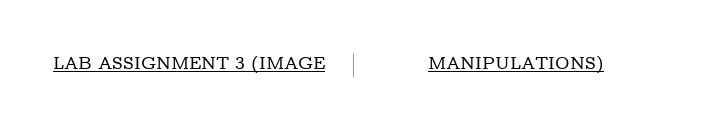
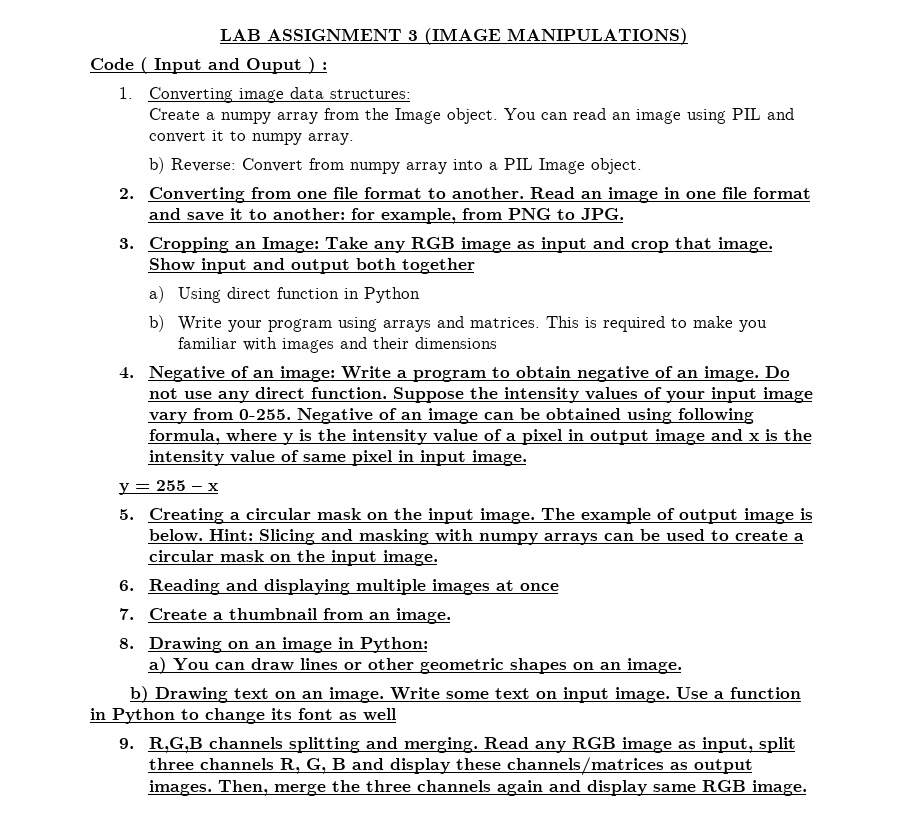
+ Code ( Input and Ouput ) :
+ 1. Converting image data structures:
+ Create a numpy array from the Image object. You can read an image using PIL and convert it to numpy array.
+ b) Reverse: Convert from numpy array into a PIL Image object.
+ 2. Converting from one file format to another. Read an image in one file format and save it to another: for example, from PNG to JPG.
+ 3. Cropping an Image: Take any RGB image as input and crop that image. Show input and output both together
+ a) Using direct function in Python
+ b) Write your program using arrays and matrices. This is required to make you familiar with images and their dimensions
+ 4. Negative of an image: Write a program to obtain negative of an image. Do not use any direct function. Suppose the intensity values of your input image vary from 0-255. Negative of an image can be obtained using following formula, where y is the intensity value of a pixel in output image and x is the intensity value of same pixel in input image.
+ y = 255 – x
+ 5. Creating a circular mask on the input image. The example of output image is below. Hint: Slicing and masking with numpy arrays can be used to create a circular mask on the input image.
+ 6. Reading and displaying multiple images at once
+ 7. Create a thumbnail from an image.
+ 8. Drawing on an image in Python:
+ a) You can draw lines or other geometric shapes on an image.
+ b) Drawing text on an image. Write some text on input image. Use a function in Python to change its font as well
+ 9. R,G,B channels splitting and merging. Read any RGB image as input, split three channels R, G, B and display these channels/matrices as output images. Then, merge the three channels again and display same RGB image.

